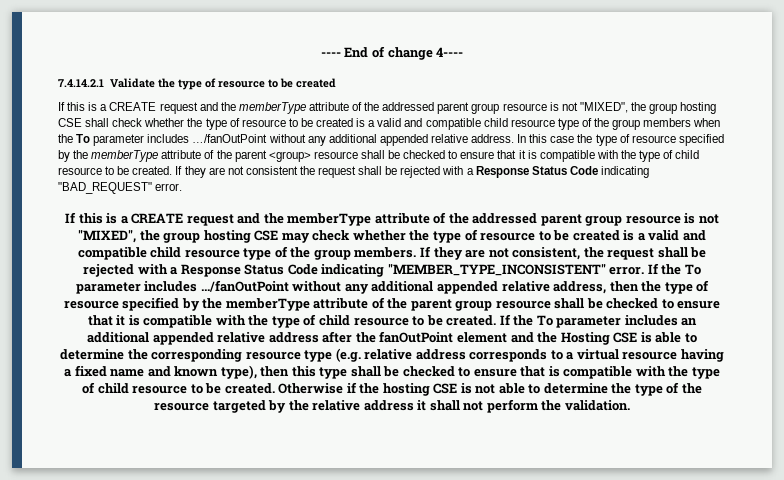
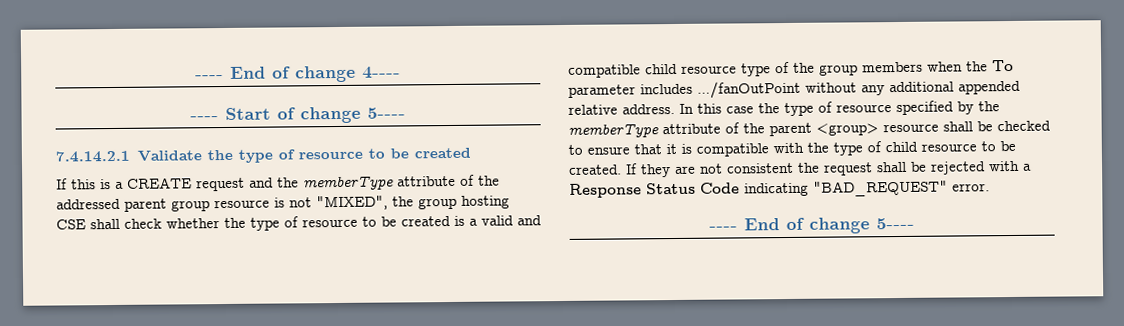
+ ---- Start of change 5----
- If this is a CREATE request and the memberType attribute of the addressed parent group resource is not "MIXED", the group hosting CSE may check whether the type of resource to be created is a valid and compatible child resource type of the group members. If they are not consistent, the request shall be rejected with a Response Status Code indicating "MEMBER_TYPE_INCONSISTENT" error. If the To parameter includes …/fanOutPoint without any additional appended relative address, then the type of resource specified by the memberType attribute of the parent group resource shall be checked to ensure that it is compatible with the type of child resource to be created. If the To parameter includes an additional appended relative address after the fanOutPoint element and the Hosting CSE is able to determine the corresponding resource type (e.g. relative address corresponds to a virtual resource having a fixed name and known type), then this type shall be checked to ensure that is compatible with the type of child resource to be created. Otherwise if the hosting CSE is not able to determine the type of the resource targeted by the relative address it shall not perform the validation.
+ ---- End of change 5----

